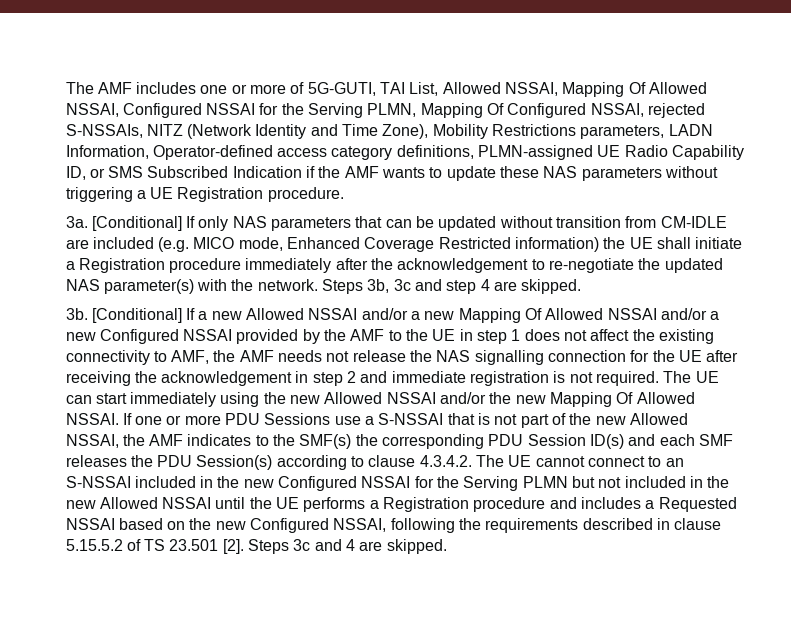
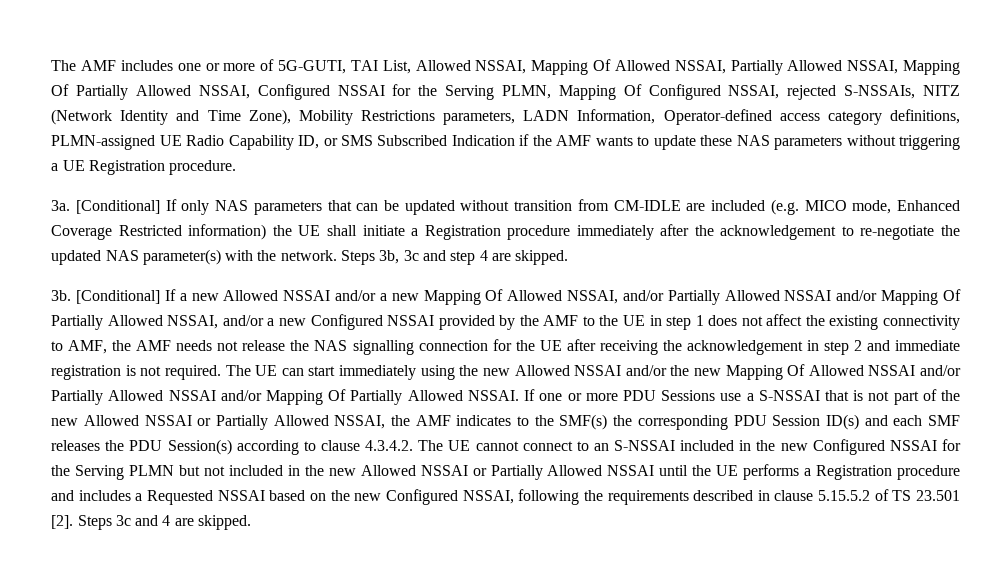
- The AMF includes one or more of 5G-GUTI, TAI List, Allowed NSSAI, Mapping Of Allowed NSSAI, Configured NSSAI for the Serving PLMN, Mapping Of Configured NSSAI, rejected S-NSSAIs, NITZ (Network Identity and Time Zone), Mobility Restrictions parameters, LADN Information, Operator-defined access category definitions, PLMN-assigned UE Radio Capability ID, or SMS Subscribed Indication if the AMF wants to update these NAS parameters without triggering a UE Registration procedure.
+ The AMF includes one or more of 5G-GUTI, TAI List, Allowed NSSAI, Mapping Of Allowed NSSAI, Partially Allowed NSSAI, Mapping Of Partially Allowed NSSAI, Configured NSSAI for the Serving PLMN, Mapping Of Configured NSSAI, rejected S-NSSAIs, NITZ (Network Identity and Time Zone), Mobility Restrictions parameters, LADN Information, Operator-defined access category definitions, PLMN-assigned UE Radio Capability ID, or SMS Subscribed Indication if the AMF wants to update these NAS parameters without triggering a UE Registration procedure.
- [Conditional] If a new Allowed NSSAI and/or a new Mapping Of Allowed NSSAI and/or a new Configured NSSAI provided by the AMF to the UE in step 1 does not affect the existing connectivity to AMF, the AMF needs not release the NAS signalling connection for the UE after receiving the acknowledgement in step 2 and immediate registration is not required.
+ [Conditional] If a new Allowed NSSAI and/or a new Mapping Of Allowed NSSAI, and/or Partially Allowed NSSAI and/or Mapping Of Partially Allowed NSSAI, and/or a new Configured NSSAI provided by the AMF to the UE in step 1 does not affect the existing connectivity to AMF, the AMF needs not release the NAS signalling connection for the UE after receiving the acknowledgement in step 2 and immediate registration is not required.
- The UE can start immediately using the new Allowed NSSAI and/or the new Mapping Of Allowed NSSAI.
+ The UE can start immediately using the new Allowed NSSAI and/or the new Mapping Of Allowed NSSAI and/or Partially Allowed NSSAI and/or Mapping Of Partially Allowed NSSAI.
- If one or more PDU Sessions use a S-NSSAI that is not part of the new Allowed NSSAI, the AMF indicates to the SMF(s) the corresponding PDU Session ID(s) and each SMF releases the PDU Session(s) according to clause 4.3.4.2. The UE cannot connect to an S-NSSAI included in the new Configured NSSAI for the Serving PLMN but not included in the new Allowed NSSAI until the UE performs a Registration procedure and includes a Requested NSSAI based on the new Configured NSSAI, following the requirements described in clause 5.15.5.2 of TS 23.501 [2].
+ If one or more PDU Sessions use a S-NSSAI that is not part of the new Allowed NSSAI or Partially Allowed NSSAI, the AMF indicates to the SMF(s) the corresponding PDU Session ID(s) and each SMF releases the PDU Session(s) according to clause 4.3.4.2. The UE cannot connect to an S-NSSAI included in the new Configured NSSAI for the Serving PLMN but not included in the new Allowed NSSAI or Partially Allowed NSSAI until the UE performs a Registration procedure and includes a Requested NSSAI based on the new Configured NSSAI, following the requirements described in clause 5.15.5.2 of TS 23.501 [2].

